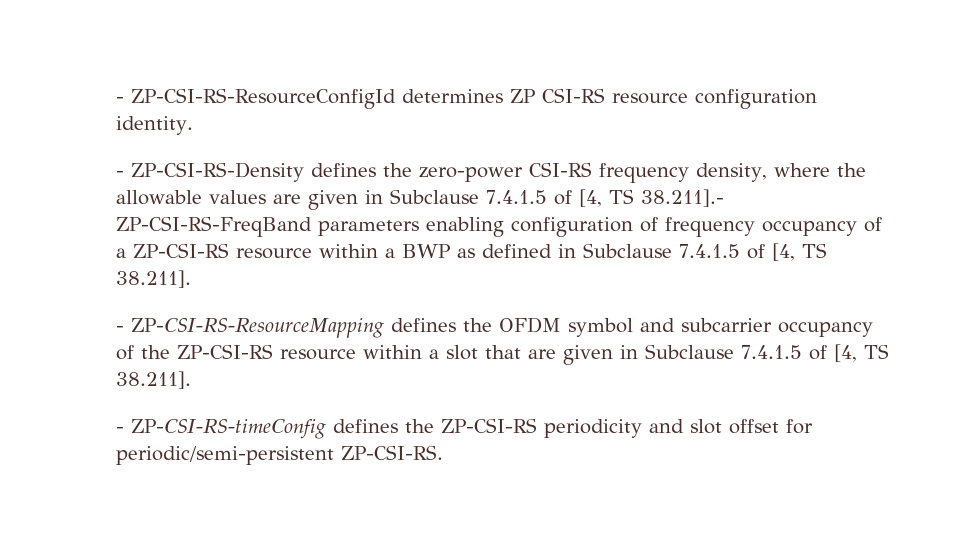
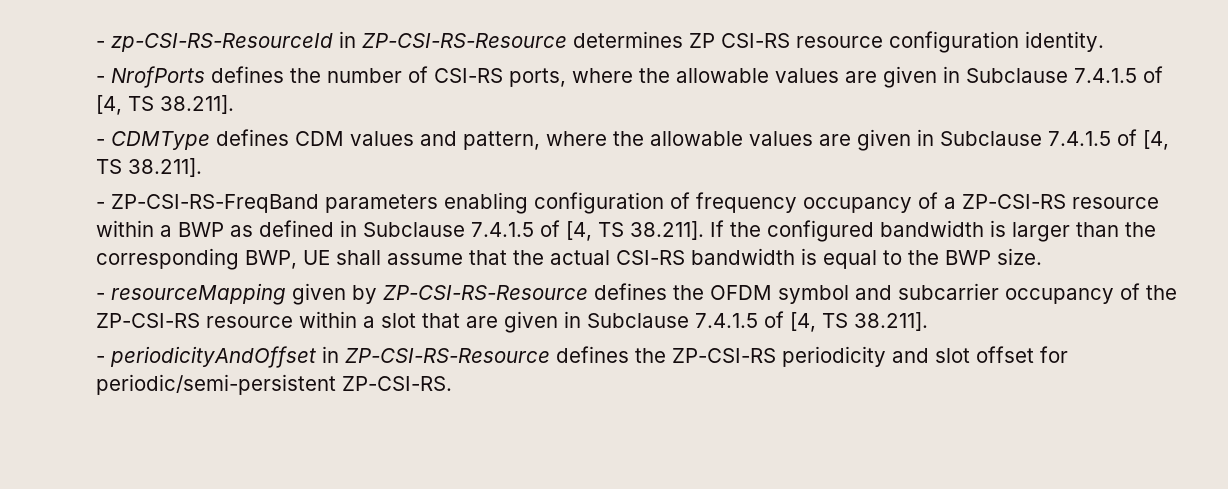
- - ZP-CSI-RS-ResourceConfigId determines ZP CSI-RS resource configuration identity.
+ - zp-CSI-RS-ResourceId in ZP-CSI-RS-Resource determines ZP CSI-RS resource configuration identity.
- - ZP-CSI-RS-Density defines the zero-power CSI-RS frequency density, where the allowable values are given in Subclause 7.4.1.5 of [4, TS 38.211].- ZP-CSI-RS-FreqBand parameters enabling configuration of frequency occupancy of a ZP-CSI-RS resource within a BWP as defined in Subclause 7.4.1.5 of [4, TS 38.211].
- - ZP-CSI-RS-ResourceMapping defines the OFDM symbol and subcarrier occupancy of the ZP-CSI-RS resource within a slot that are given in Subclause 7.4.1.5 of [4, TS 38.211].
+ - NrofPorts defines the number of CSI-RS ports, where the allowable values are given in Subclause 7.4.1.5 of [4, TS 38.211].
+ - CDMType defines CDM values and pattern, where the allowable values are given in Subclause 7.4.1.5 of [4, TS 38.211].
+ - ZP-CSI-RS-FreqBand parameters enabling configuration of frequency occupancy of a ZP-CSI-RS resource within a BWP as defined in Subclause 7.4.1.5 of [4, TS 38.211]. If the configured bandwidth is larger than the corresponding BWP, UE shall assume that the actual CSI-RS bandwidth is equal to the BWP size.
+ - resourceMapping given by ZP-CSI-RS-Resource defines the OFDM symbol and subcarrier occupancy of the ZP-CSI-RS resource within a slot that are given in Subclause 7.4.1.5 of [4, TS 38.211].
- - ZP-CSI-RS-timeConfig defines the ZP-CSI-RS periodicity and slot offset for periodic/semi-persistent ZP-CSI-RS.
+ - periodicityAndOffset in ZP-CSI-RS-Resource defines the ZP-CSI-RS periodicity and slot offset for periodic/semi-persistent ZP-CSI-RS.

